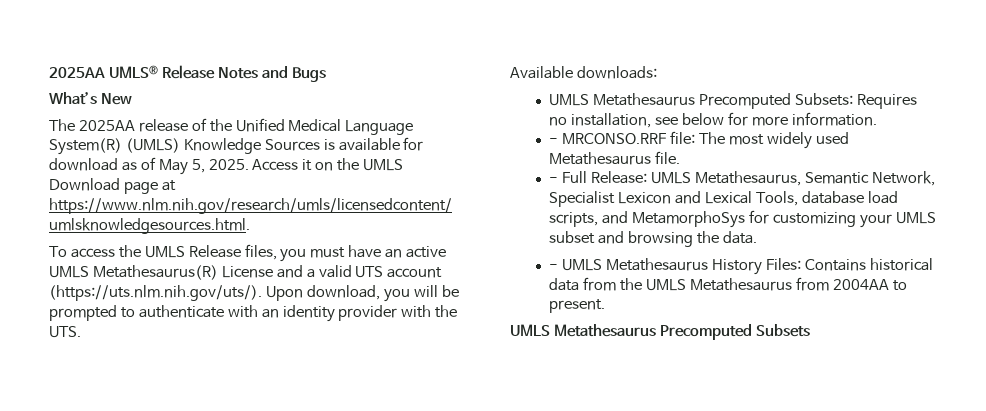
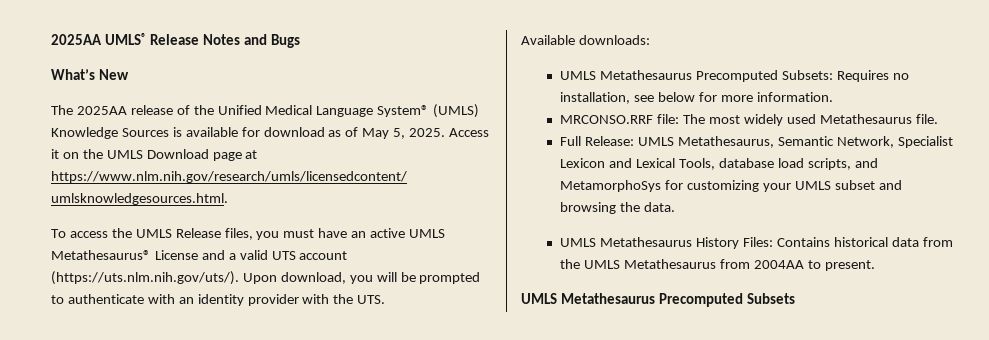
- The 2025AA release of the Unified Medical Language System(R) (UMLS) Knowledge Sources is available for download as of May 5, 2025.
+ The 2025AA release of the Unified Medical Language System® (UMLS) Knowledge Sources is available for download as of May 5, 2025.
- To access the UMLS Release files, you must have an active UMLS Metathesaurus(R) License and a valid UTS account (https://uts.nlm.nih.gov/uts/). Upon download, you will be prompted to authenticate with an identity provider with the UTS.
+ To access the UMLS Release files, you must have an active UMLS Metathesaurus® License and a valid UTS account (https://uts.nlm.nih.gov/uts/). Upon download, you will be prompted to authenticate with an identity provider with the UTS.
- - MRCONSO.RRF file: The most widely used Metathesaurus file.
+ MRCONSO.RRF file: The most widely used Metathesaurus file.
- - Full Release: UMLS Metathesaurus, Semantic Network, Specialist Lexicon and Lexical Tools, database load scripts, and MetamorphoSys for customizing your UMLS subset and browsing the data.
+ Full Release: UMLS Metathesaurus, Semantic Network, Specialist Lexicon and Lexical Tools, database load scripts, and MetamorphoSys for customizing your UMLS subset and browsing the data.
- - UMLS Metathesaurus History Files: Contains historical data from the UMLS Metathesaurus from 2004AA to present.
+ UMLS Metathesaurus History Files: Contains historical data from the UMLS Metathesaurus from 2004AA to present.

